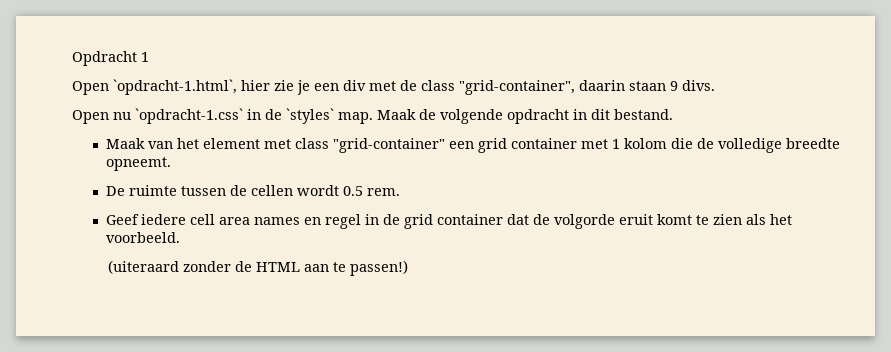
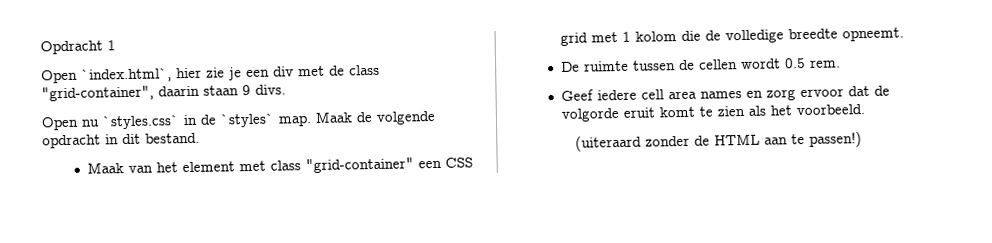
- Open `opdracht-1.html`, hier zie je een div met de class "grid-container", daarin staan 9 divs.
+ Open `index.html`, hier zie je een div met de class "grid-container", daarin staan 9 divs.
- Open nu `opdracht-1.css` in de `styles` map.
+ Open nu `styles.css` in de `styles` map.
- Maak van het element met class "grid-container" een grid container met 1 kolom die de volledige breedte opneemt.
+ Maak van het element met class "grid-container" een CSS grid met 1 kolom die de volledige breedte opneemt.
- Geef iedere cell area names en regel in de grid container dat de volgorde eruit komt te zien als het voorbeeld.
+ Geef iedere cell area names en zorg ervoor dat de volgorde eruit komt te zien als het voorbeeld.

